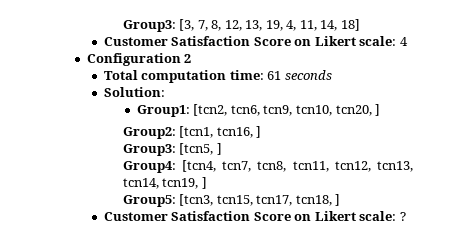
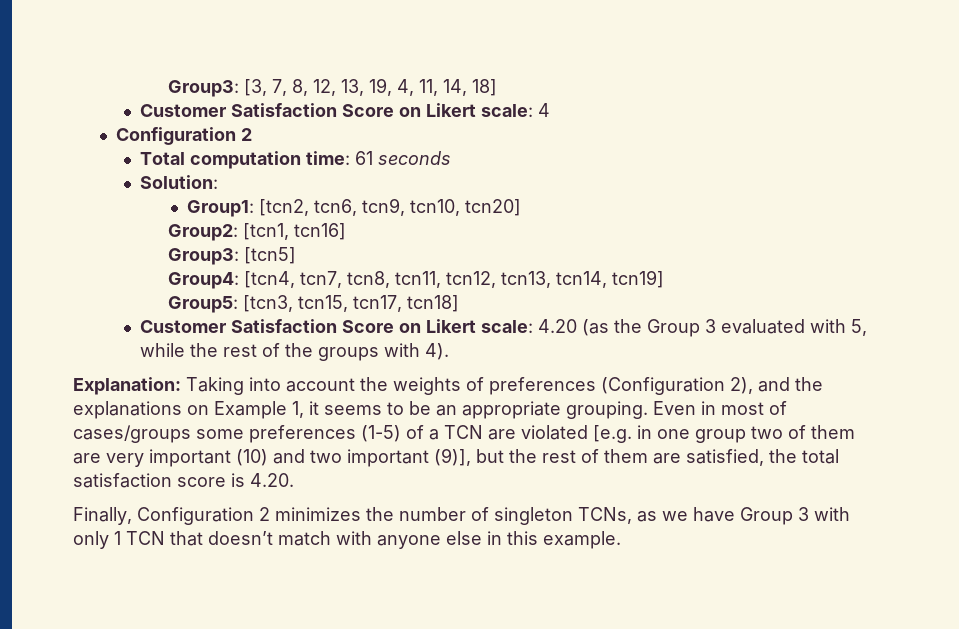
- Group1: [tcn2, tcn6, tcn9, tcn10, tcn20, ]
+ Group1: [tcn2, tcn6, tcn9, tcn10, tcn20]
- Group2: [tcn1, tcn16, ]
- Group3: [tcn5, ]
+ Group2: [tcn1, tcn16]
+ Group3: [tcn5]
- Group4: [tcn4, tcn7, tcn8, tcn11, tcn12, tcn13, tcn14, tcn19, ]
+ Group4: [tcn4, tcn7, tcn8, tcn11, tcn12, tcn13, tcn14, tcn19]
- Group5: [tcn3, tcn15, tcn17, tcn18, ]
- Customer Satisfaction Score on Likert scale: ?
+ Group5: [tcn3, tcn15, tcn17, tcn18]
+ Customer Satisfaction Score on Likert scale: 4.20 (as the Group 3 evaluated with 5, while the rest of the groups with 4).
+ Explanation: Taking into account the weights of preferences (Configuration 2), and the explanations on Example 1, it seems to be an appropriate grouping. Even in most of cases/groups some preferences (1-5) of a TCN are violated [e.g. in one group two of them are very important (10) and two important (9)], but the rest of them are satisfied, the total satisfaction score is 4.20.
+ Finally, Configuration 2 minimizes the number of singleton TCNs, as we have Group 3 with only 1 TCN that doesn’t match with anyone else in this example.

